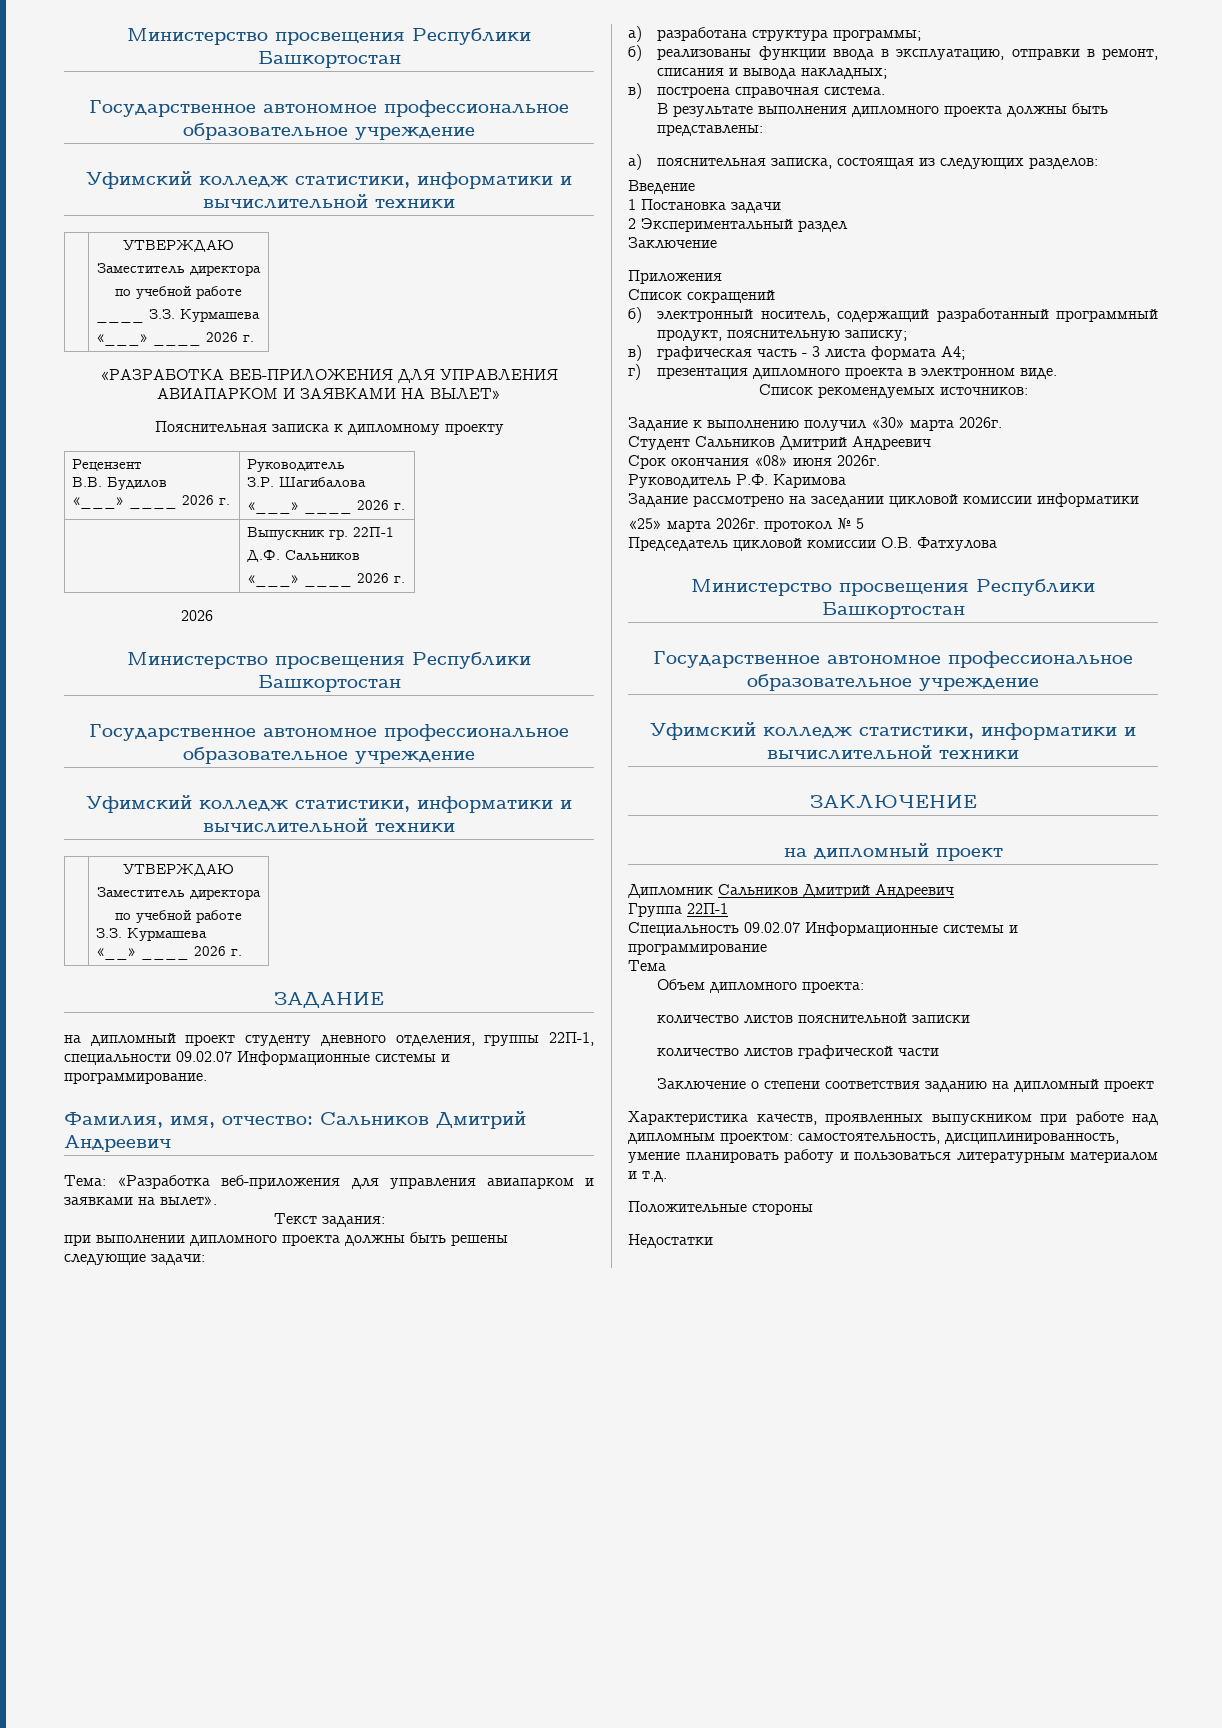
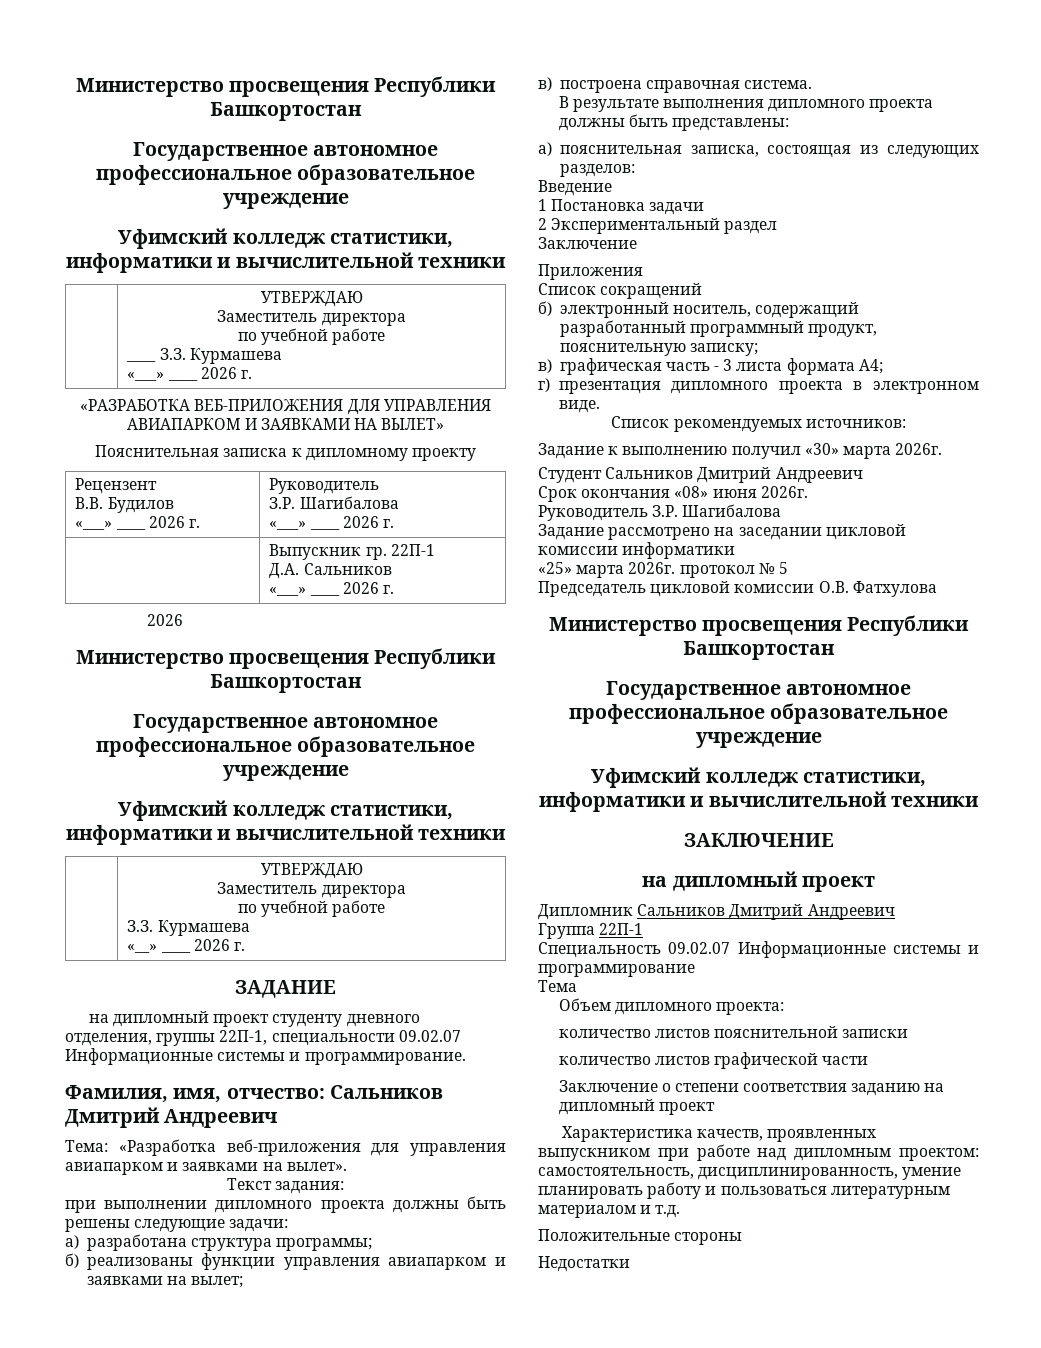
  | Выпускник гр. 22П-1
- Д.Ф. Сальников
+ Д.А. Сальников
- б) реализованы функции ввода в эксплуатацию, отправки в ремонт, списания и вывода накладных;
+ б) реализованы функции управления авиапарком и заявками на вылет;
- Руководитель Р.Ф. Каримова
+ Руководитель З.Р. Шагибалова

